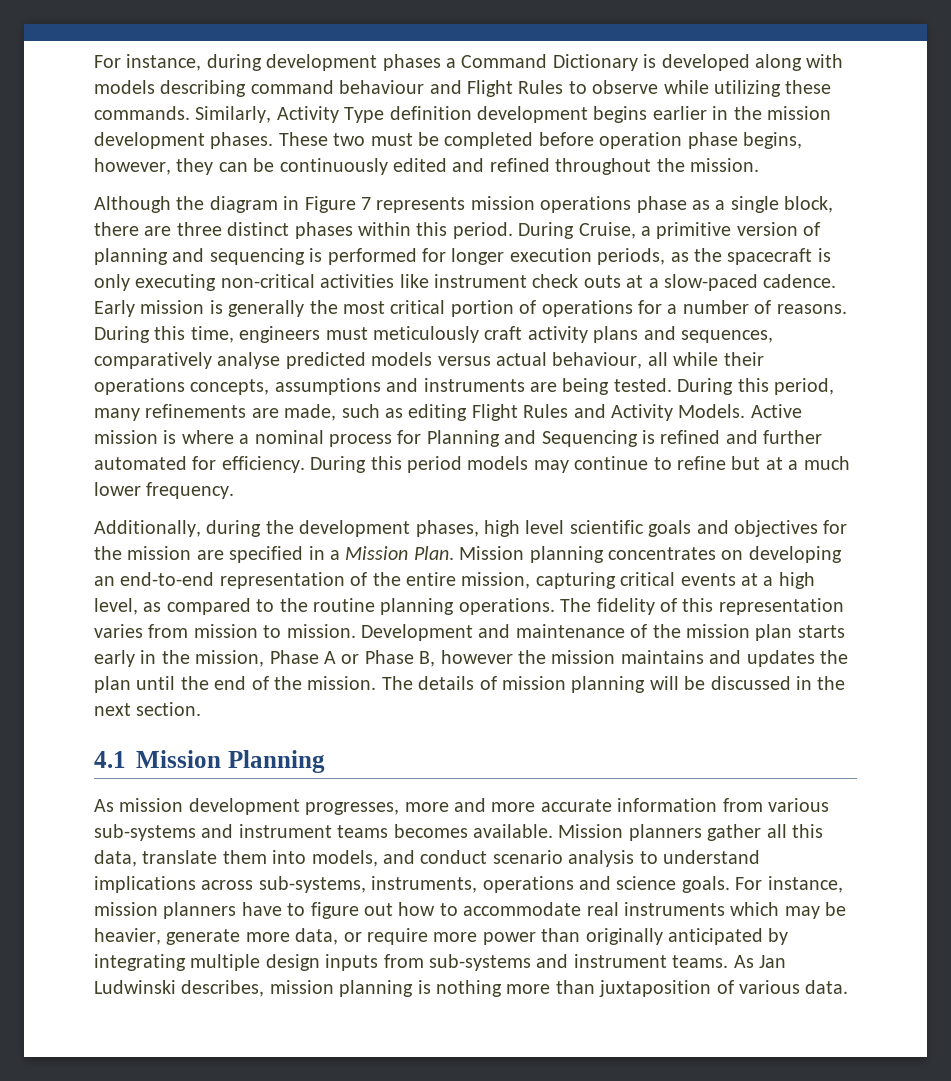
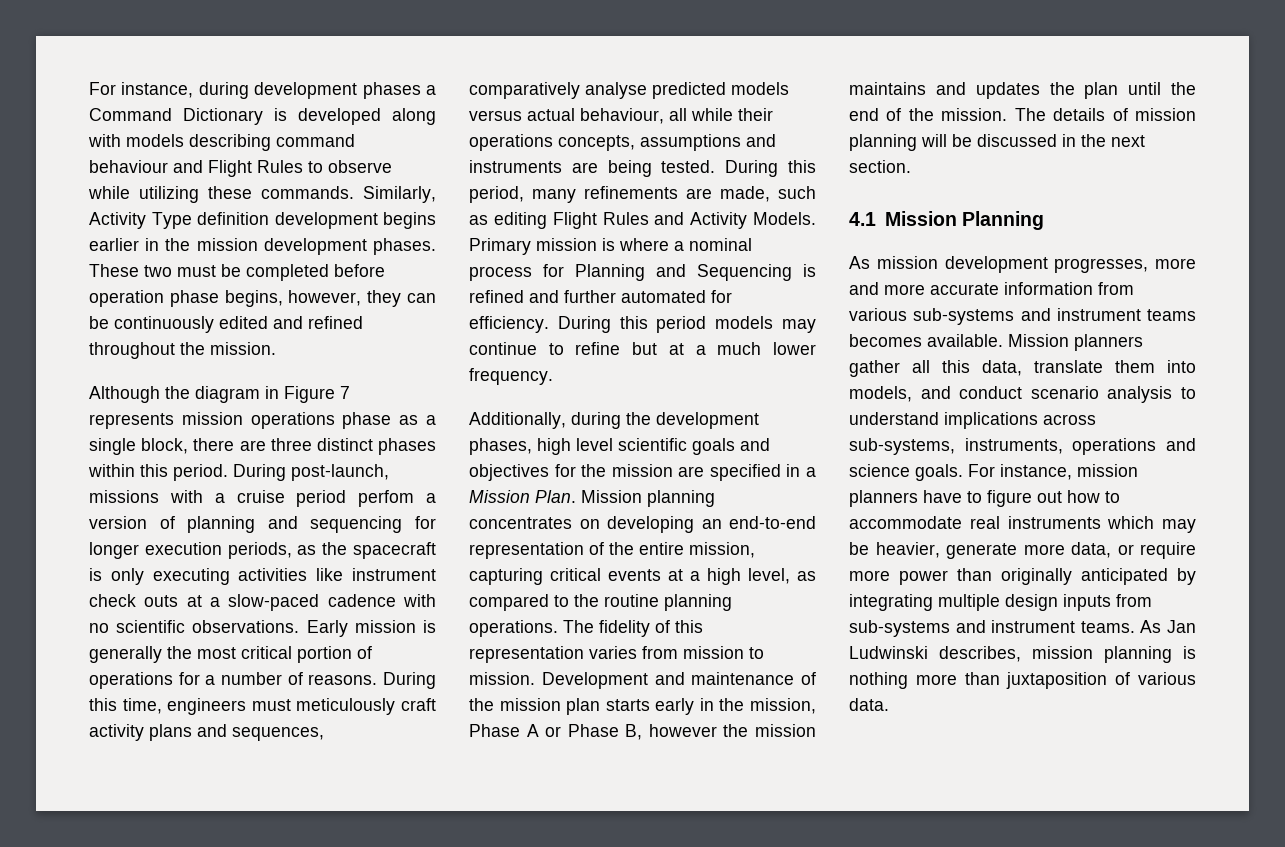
- During Cruise, a primitive version of planning and sequencing is performed for longer execution periods, as the spacecraft is only executing non-critical activities like instrument check outs at a slow-paced cadence.
+ During post-launch, missions with a cruise period perfom a version of planning and sequencing for longer execution periods, as the spacecraft is only executing activities like instrument check outs at a slow-paced cadence with no scientific observations.
- Active mission is where a nominal process for Planning and Sequencing is refined and further automated for efficiency.
+ Primary mission is where a nominal process for Planning and Sequencing is refined and further automated for efficiency.

